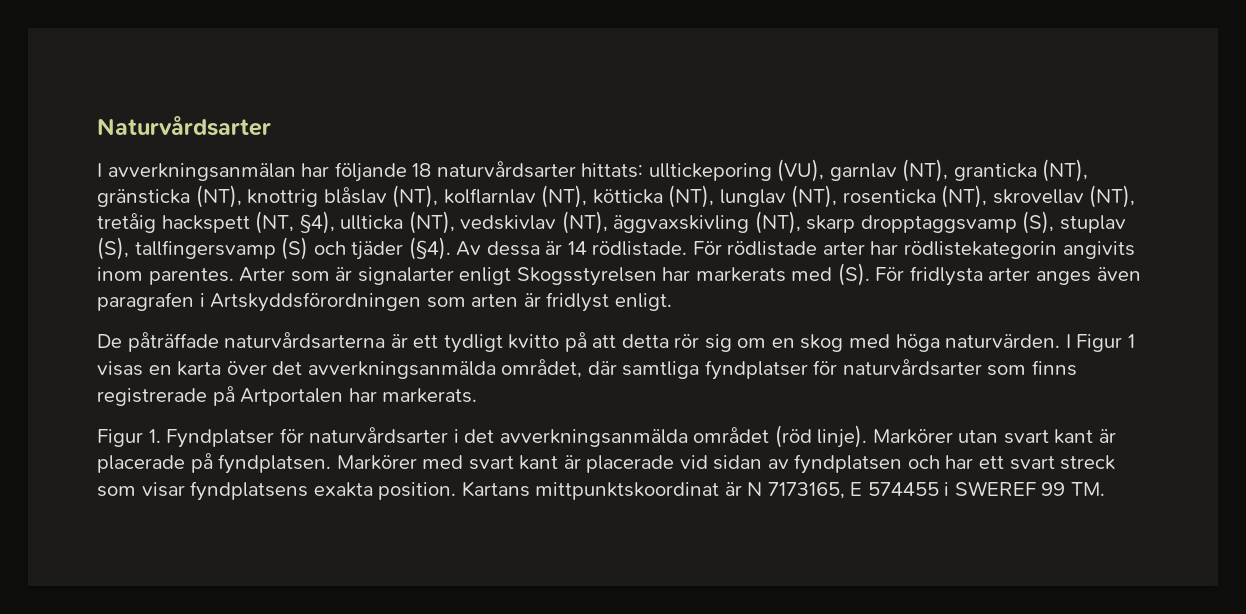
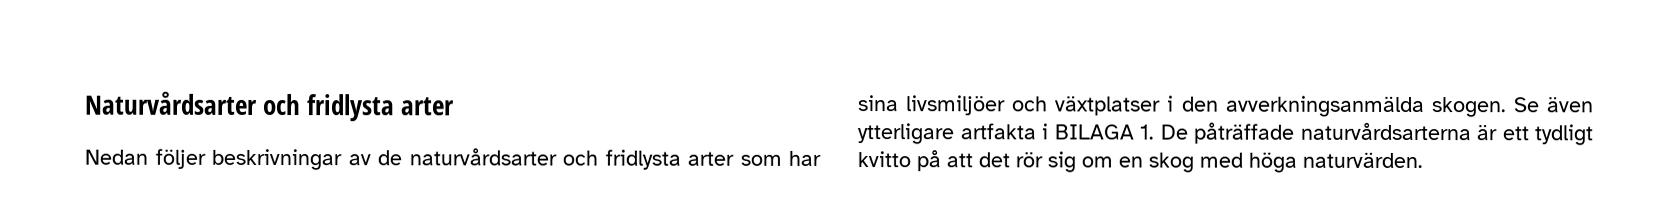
- Naturvårdsarter
- I avverkningsanmälan har följande 18 naturvårdsarter hittats: ulltickeporing (VU), garnlav (NT), granticka (NT), gränsticka (NT), knottrig blåslav (NT), kolflarnlav (NT), kötticka (NT), lunglav (NT), rosenticka (NT), skrovellav (NT), tretåig hackspett (NT, §4), ullticka (NT), vedskivlav (NT), äggvaxskivling (NT), skarp dropptaggsvamp (S), stuplav (S), tallfingersvamp (S) och tjäder (§4). Av dessa är 14 rödlistade. För rödlistade arter har rödlistekategorin angivits inom parentes. Arter som är signalarter enligt Skogsstyrelsen har markerats med (S). För fridlysta arter anges även paragrafen i Artskyddsförordningen som arten är fridlyst enligt.
- De påträffade naturvårdsarterna är ett tydligt kvitto på att detta rör sig om en skog med höga naturvärden. I Figur 1 visas en karta över det avverkningsanmälda området, där samtliga fyndplatser för naturvårdsarter som finns registrerade på Artportalen har markerats.
- Figur 1. Fyndplatser för naturvårdsarter i det avverkningsanmälda området (röd linje). Markörer utan svart kant är placerade på fyndplatsen. Markörer med svart kant är placerade vid sidan av fyndplatsen och har ett svart streck som visar fyndplatsens exakta position. Kartans mittpunktskoordinat är N 7173165, E 574455 i SWEREF 99 TM.
+ Naturvårdsarter och fridlysta arter
+ Nedan följer beskrivningar av de naturvårdsarter och fridlysta arter som har sina livsmiljöer och växtplatser i den avverkningsanmälda skogen. Se även ytterligare artfakta i BILAGA 1. De påträffade naturvårdsarterna är ett tydligt kvitto på att det rör sig om en skog med höga naturvärden.

